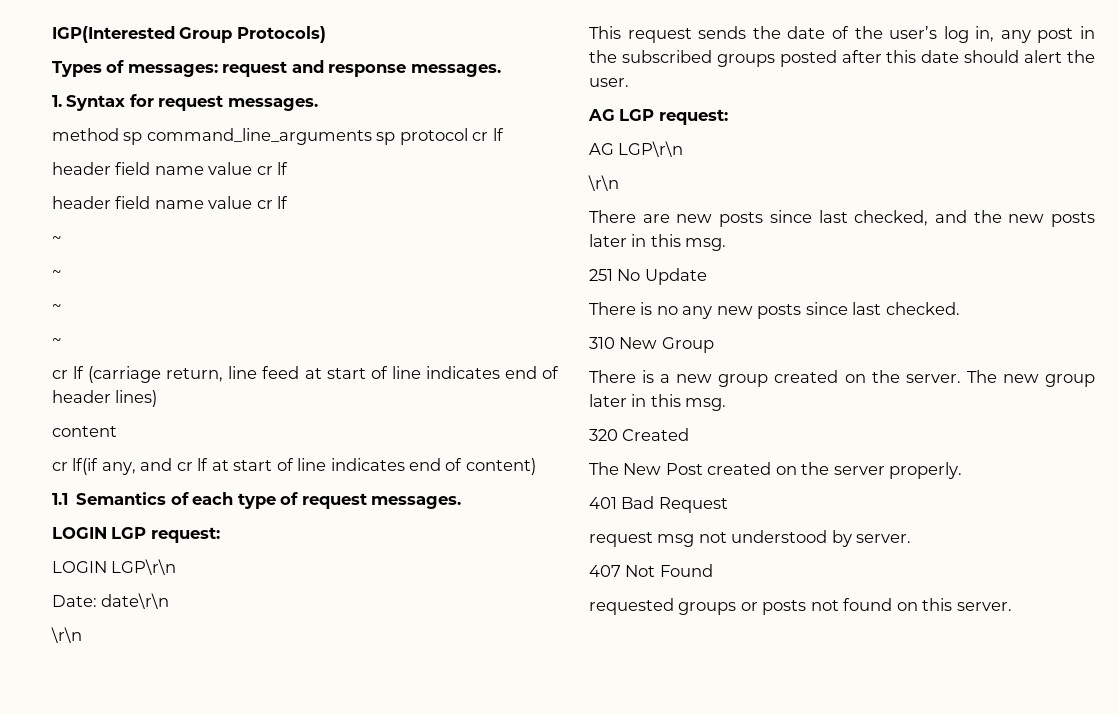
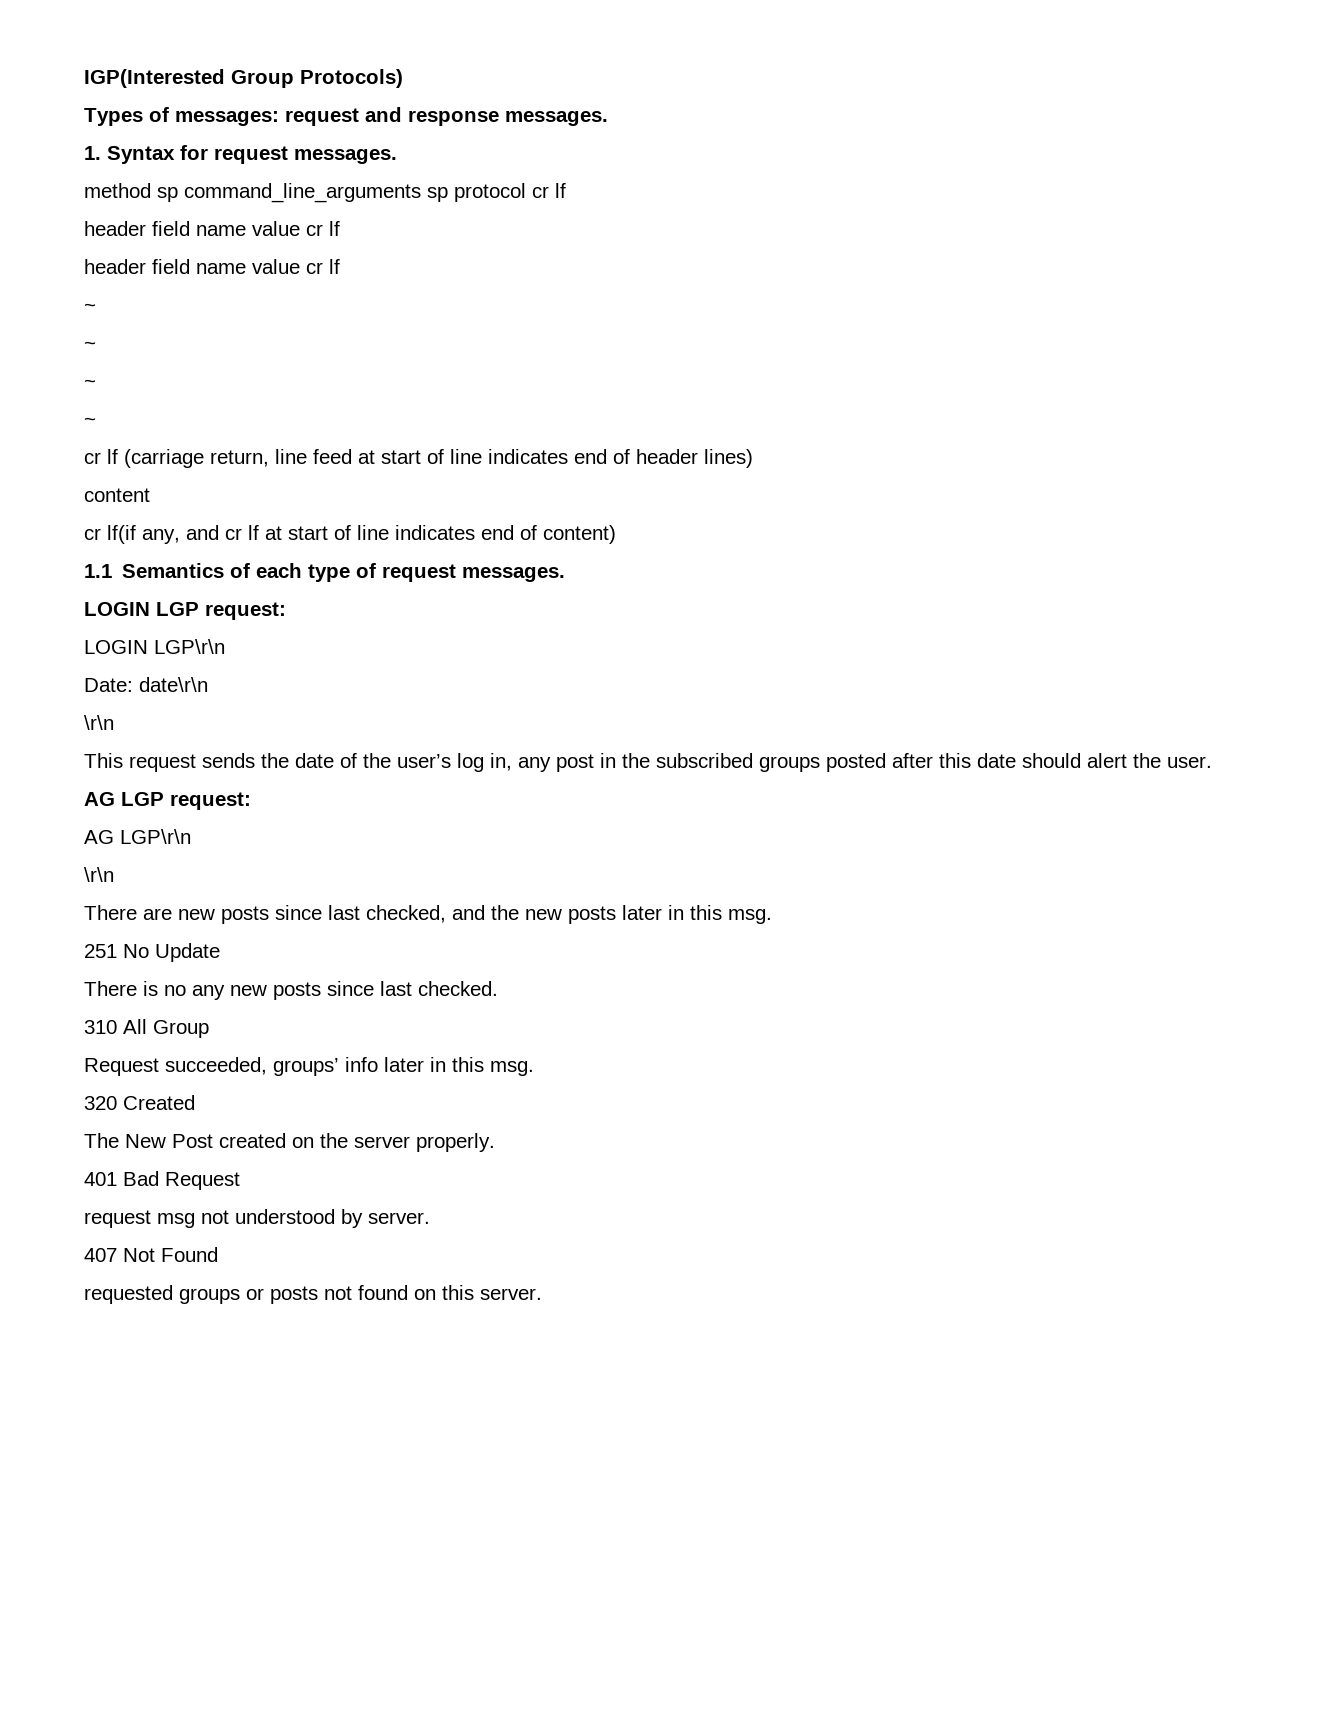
- 310 New Group
+ 310 All Group
- There is a new group created on the server. The new group later in this msg.
+ Request succeeded, groups’ info later in this msg.

